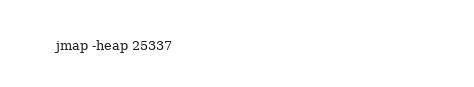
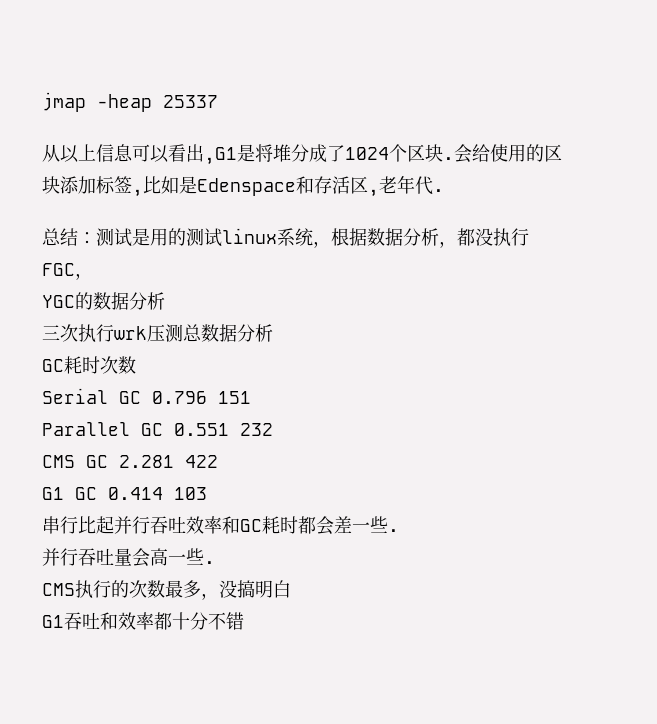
+ 从以上信息可以看出,G1是将堆分成了1024个区块.会给使用的区块添加标签,比如是Edenspace和存活区,老年代.
+ 总结：测试是用的测试linux系统，根据数据分析，都没执行FGC，
+ YGC的数据分析
+ 三次执行wrk压测总数据分析
+ GC耗时次数
+ Serial GC 0.796 151
+ Parallel GC 0.551 232
+ CMS GC 2.281 422
+ G1 GC 0.414 103
+ 串行比起并行吞吐效率和GC耗时都会差一些.
+ 并行吞吐量会高一些.
+ CMS执行的次数最多，没搞明白
+ G1吞吐和效率都十分不错

